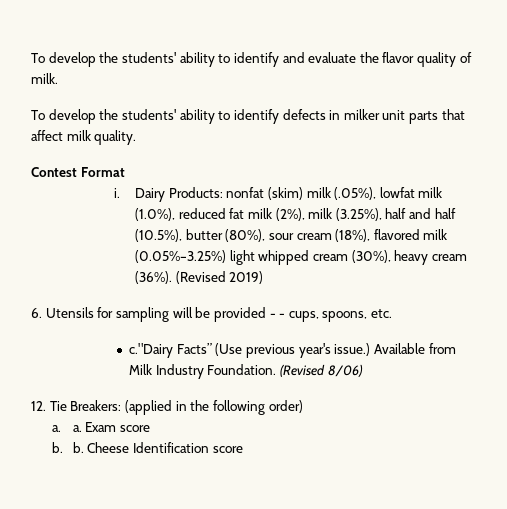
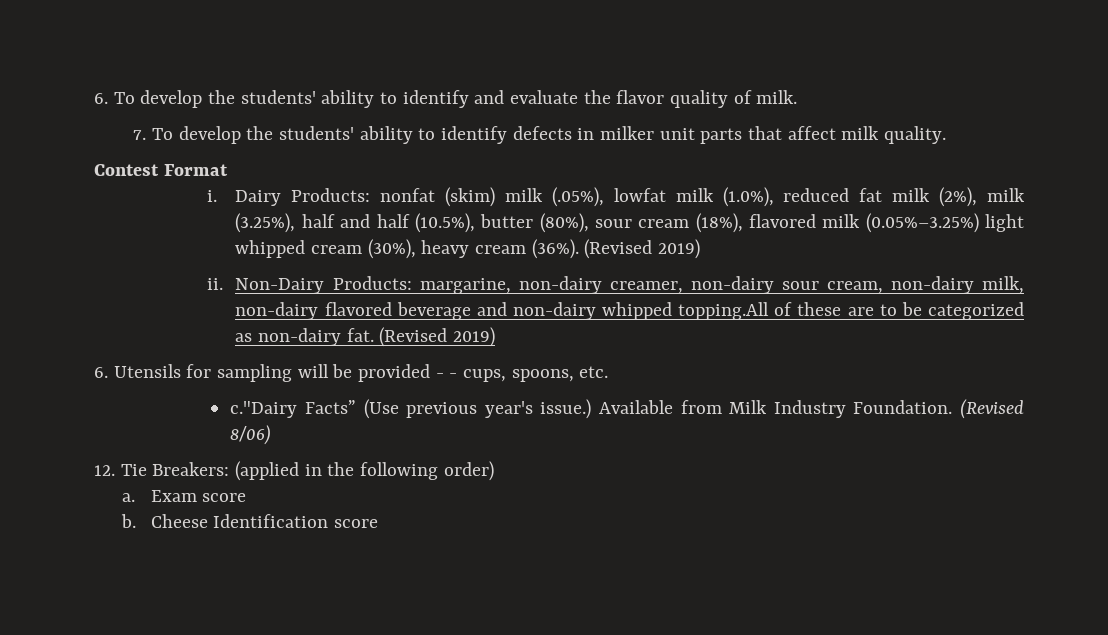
- To develop the students' ability to identify and evaluate the flavor quality of milk.
+ 6. To develop the students' ability to identify and evaluate the flavor quality of milk.
- To develop the students' ability to identify defects in milker unit parts that affect milk quality.
+ 7. To develop the students' ability to identify defects in milker unit parts that affect milk quality.
+ ii. Non-Dairy Products: margarine, non-dairy creamer, non-dairy sour cream, non-dairy milk, non-dairy flavored beverage and non-dairy whipped topping.All of these are to be categorized as non-dairy fat. (Revised 2019)
- a. a.
+ a.
- b. b.
+ b.

